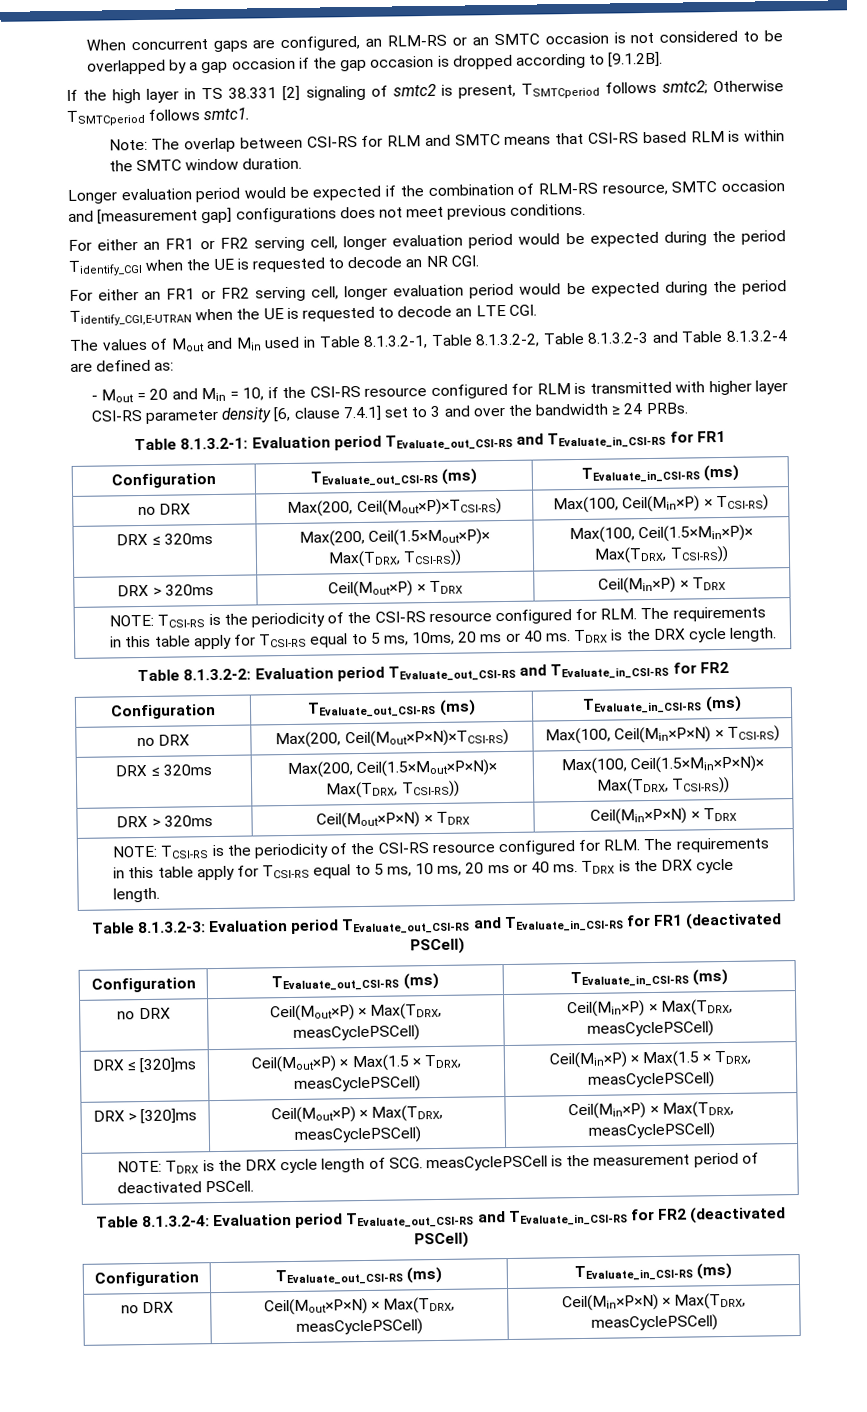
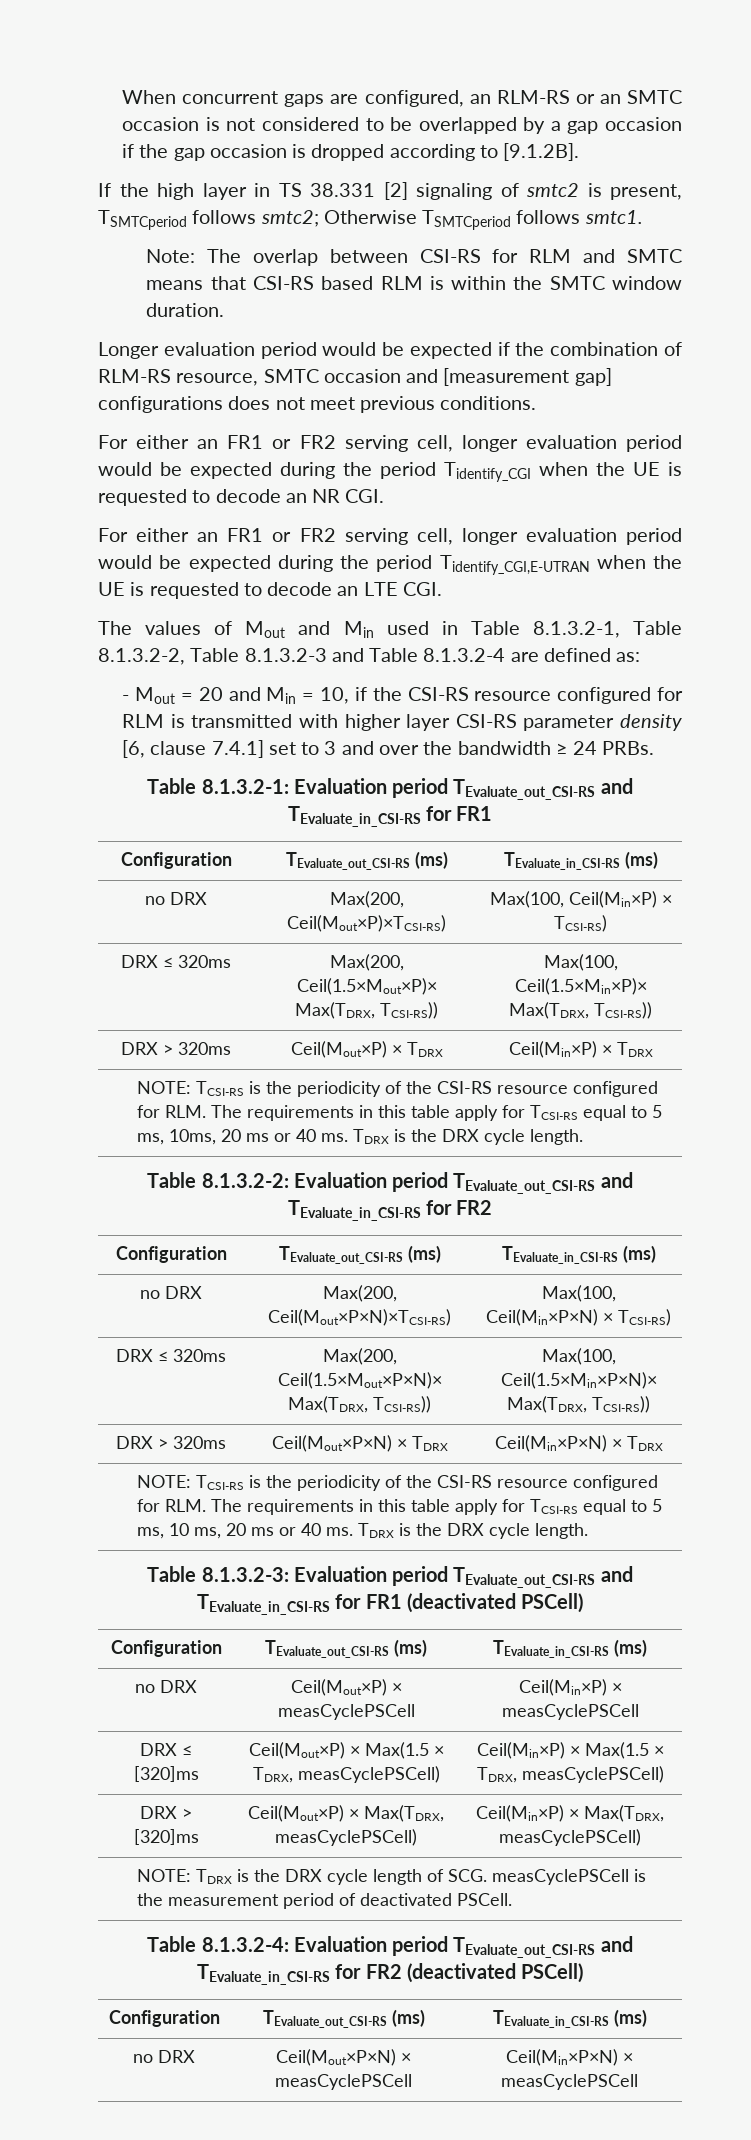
- no DRX | Ceil(Mout×P) × Max(TDRX, measCyclePSCell) | Ceil(Min×P) × Max(TDRX, measCyclePSCell)
+ no DRX | Ceil(Mout×P) × measCyclePSCell | Ceil(Min×P) × measCyclePSCell
- no DRX | Ceil(Mout×P×N) × Max(TDRX, measCyclePSCell) | Ceil(Min×P×N) × Max(TDRX, measCyclePSCell)
+ no DRX | Ceil(Mout×P×N) × measCyclePSCell | Ceil(Min×P×N) × measCyclePSCell

